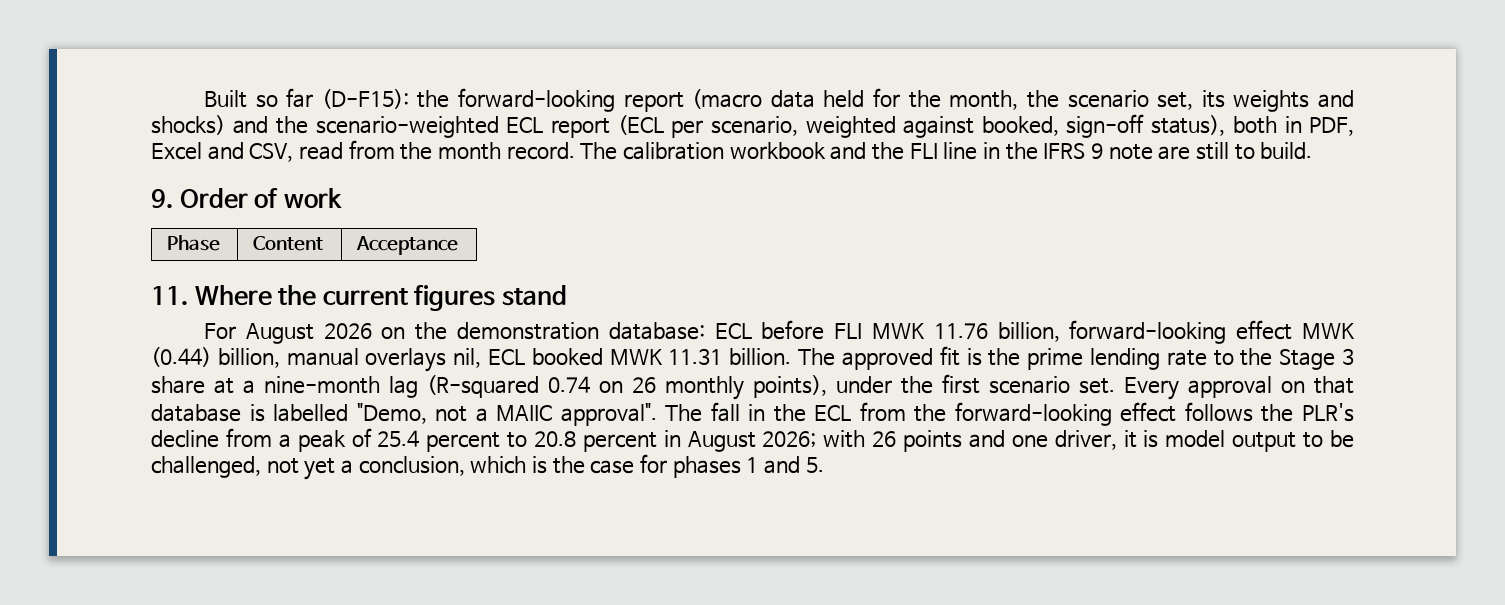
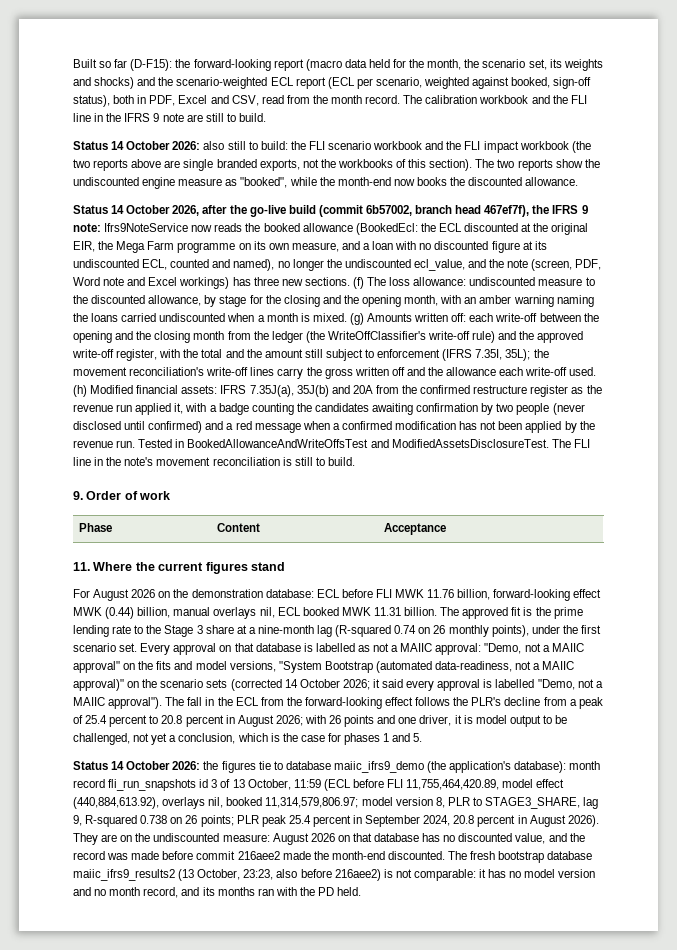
+ Status 14 October 2026: also still to build: the FLI scenario workbook and the FLI impact workbook (the two reports above are single branded exports, not the workbooks of this section). The two reports show the undiscounted engine measure as "booked", while the month-end now books the discounted allowance.
+ Status 14 October 2026, after the go-live build (commit 6b57002, branch head 467ef7f), the IFRS 9 note: Ifrs9NoteService now reads the booked allowance (BookedEcl: the ECL discounted at the original EIR, the Mega Farm programme on its own measure, and a loan with no discounted figure at its undiscounted ECL, counted and named), no longer the undiscounted ecl_value, and the note (screen, PDF, Word note and Excel workings) has three new sections. (f) The loss allowance: undiscounted measure to the discounted allowance, by stage for the closing and the opening month, with an amber warning naming the loans carried undiscounted when a month is mixed. (g) Amounts written off: each write-off between the opening and the closing month from the ledger (the WriteOffClassifier's write-off rule) and the approved write-off register, with the total and the amount still subject to enforcement (IFRS 7.35I, 35L); the movement reconciliation's write-off lines carry the gross written off and the allowance each write-off used. (h) Modified financial assets: IFRS 7.35J(a), 35J(b) and 20A from the confirmed restructure register as the revenue run applied it, with a badge counting the candidates awaiting confirmation by two people (never disclosed until confirmed) and a red message when a confirmed modification has not been applied by the revenue run. Tested in BookedAllowanceAndWriteOffsTest and ModifiedAssetsDisclosureTest. The FLI line in the note's movement reconciliation is still to build.
- Every approval on that database is labelled "Demo, not a MAIIC approval".
+ Every approval on that database is labelled as not a MAIIC approval: "Demo, not a MAIIC approval" on the fits and model versions, "System Bootstrap (automated data-readiness, not a MAIIC approval)" on the scenario sets (corrected 14 October 2026; it said every approval is labelled "Demo, not a MAIIC approval").
+ Status 14 October 2026: the figures tie to database maiic_ifrs9_demo (the application's database): month record fli_run_snapshots id 3 of 13 October, 11:59 (ECL before FLI 11,755,464,420.89, model effect (440,884,613.92), overlays nil, booked 11,314,579,806.97; model version 8, PLR to STAGE3_SHARE, lag 9, R-squared 0.738 on 26 points; PLR peak 25.4 percent in September 2024, 20.8 percent in August 2026). They are on the undiscounted measure: August 2026 on that database has no discounted value, and the record was made before commit 216aee2 made the month-end discounted. The fresh bootstrap database maiic_ifrs9_results2 (13 October, 23:23, also before 216aee2) is not comparable: it has no model version and no month record, and its months ran with the PD held.

